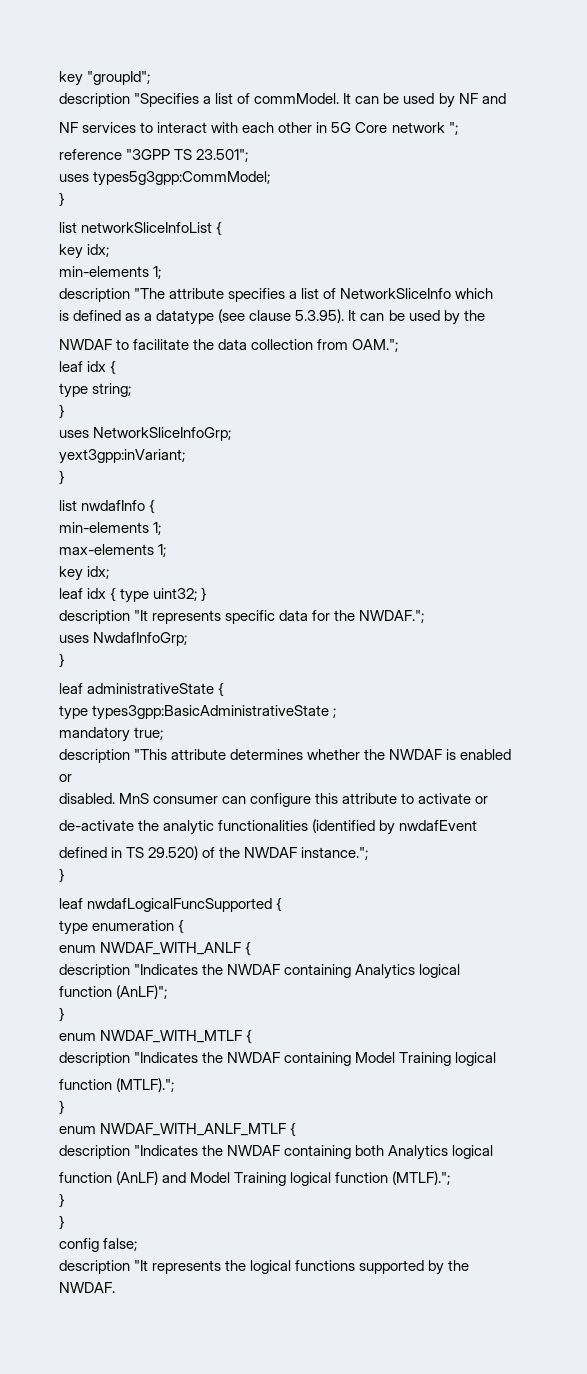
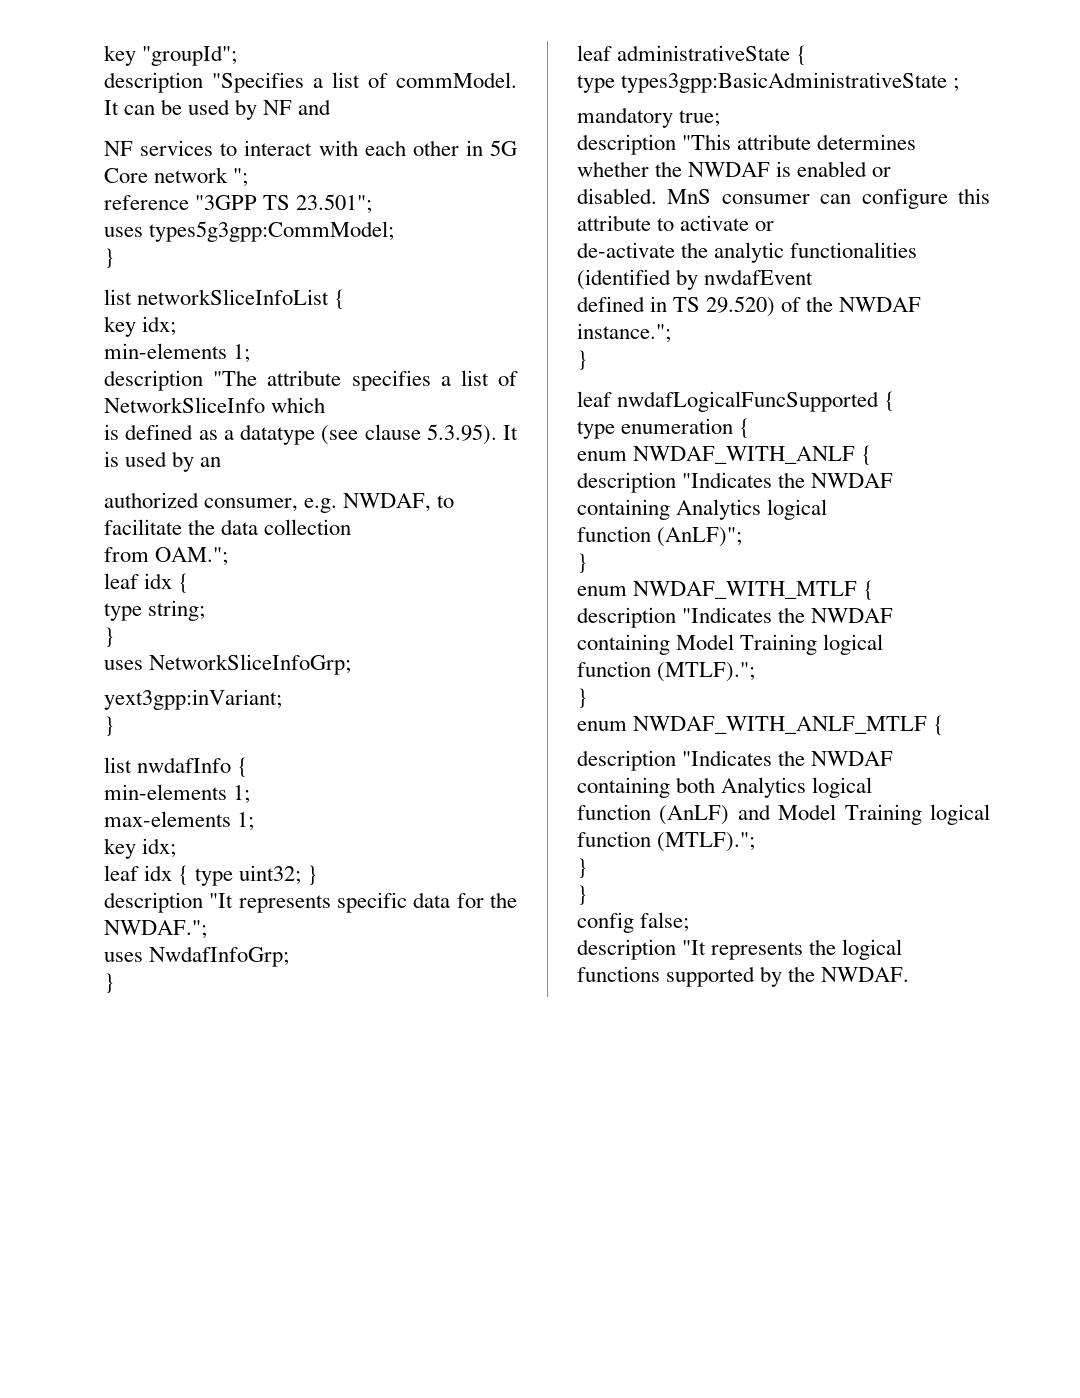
- is defined as a datatype (see clause 5.3.95). It can be used by the
- NWDAF to facilitate the data collection from OAM.";
+ is defined as a datatype (see clause 5.3.95). It is used by an
+ authorized consumer, e.g. NWDAF, to facilitate the data collection
+ from OAM.";

